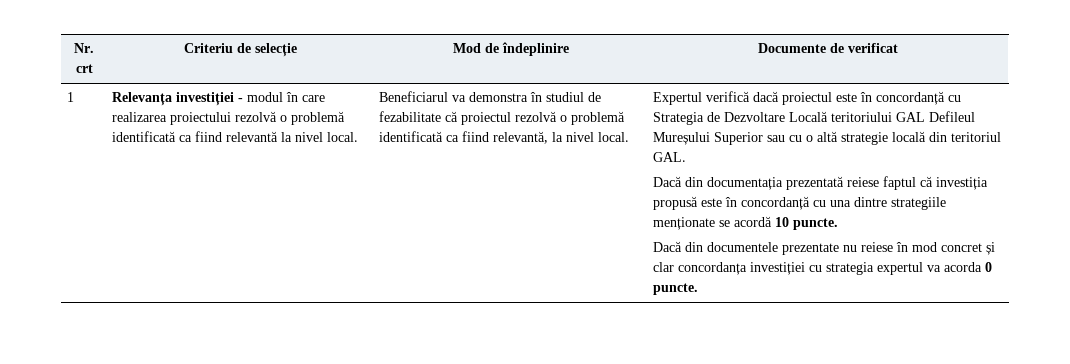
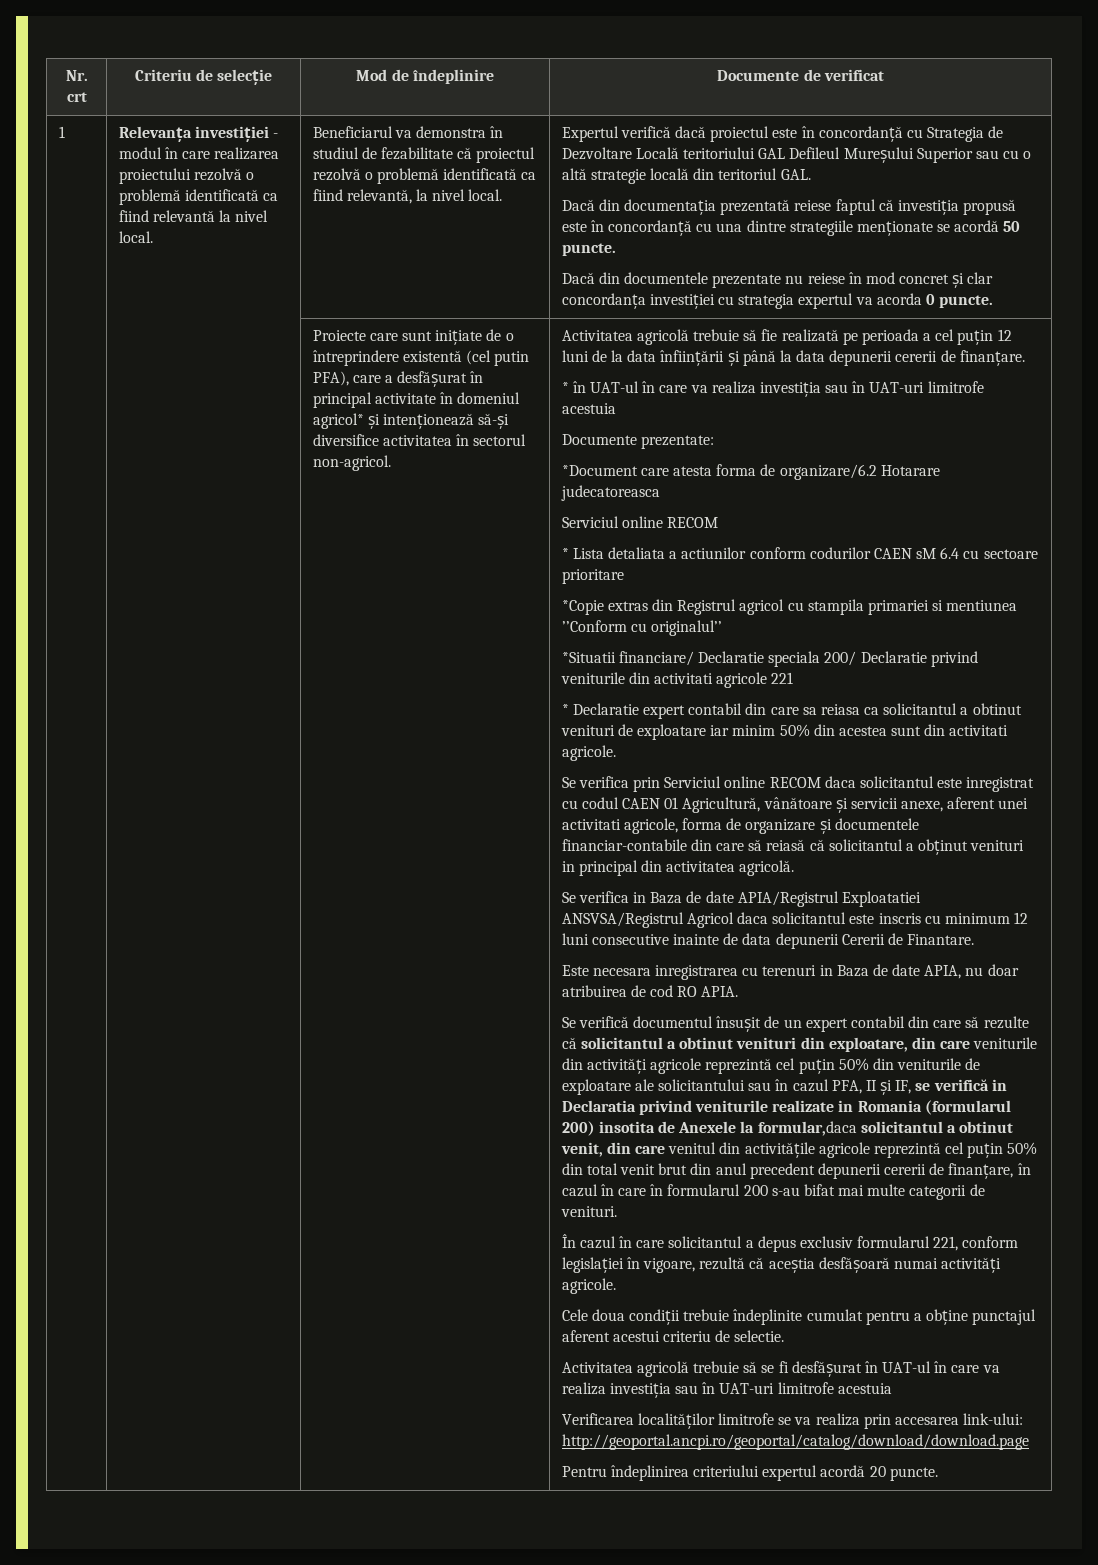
- Dacă din documentația prezentată reiese faptul că investiția propusă este în concordanță cu una dintre strategiile menționate se acordă 10 puncte.
+ Dacă din documentația prezentată reiese faptul că investiția propusă este în concordanță cu una dintre strategiile menționate se acordă 50 puncte.
+ Proiecte care sunt inițiate de o întreprindere existentă (cel putin PFA), care a desfășurat în principal activitate în domeniul agricol* și intenționează să-și diversifice activitatea în sectorul non-agricol. | Activitatea agricolă trebuie să fie realizată pe perioada a cel puțin 12 luni de la data înființării și până la data depunerii cererii de finanțare.
+ * în UAT-ul în care va realiza investiția sau în UAT-uri limitrofe acestuia
+ Documente prezentate:
+ *Document care atesta forma de organizare/6.2 Hotarare judecatoreasca
+ Serviciul online RECOM
+ * Lista detaliata a actiunilor conform codurilor CAEN sM 6.4 cu sectoare prioritare
+ *Copie extras din Registrul agricol cu stampila primariei si mentiunea ’’Conform cu originalul’’
+ *Situatii financiare/ Declaratie speciala 200/ Declaratie privind veniturile din activitati agricole 221
+ * Declaratie expert contabil din care sa reiasa ca solicitantul a obtinut venituri de exploatare iar minim 50% din acestea sunt din activitati agricole.
+ Se verifica prin Serviciul online RECOM daca solicitantul este inregistrat cu codul CAEN 01 Agricultură, vânătoare și servicii anexe, aferent unei activitati agricole, forma de organizare și documentele financiar-contabile din care să reiasă că solicitantul a obținut venituri in principal din activitatea agricolă.
+ Se verifica in Baza de date APIA/Registrul Exploatatiei ANSVSA/Registrul Agricol daca solicitantul este inscris cu minimum 12 luni consecutive inainte de data depunerii Cererii de Finantare.
+ Este necesara inregistrarea cu terenuri in Baza de date APIA, nu doar atribuirea de cod RO APIA.
+ Se verifică documentul însușit de un expert contabil din care să rezulte că solicitantul a obtinut venituri din exploatare, din care veniturile din activități agricole reprezintă cel puțin 50% din veniturile de exploatare ale solicitantului sau în cazul PFA, II și IF, se verifică in Declaratia privind veniturile realizate in Romania (formularul 200) insotita de Anexele la formular,daca solicitantul a obtinut venit, din care venitul din activitățile agricole reprezintă cel puțin 50% din total venit brut din anul precedent depunerii cererii de finanțare, în cazul în care în formularul 200 s-au bifat mai multe categorii de venituri.
+ În cazul în care solicitantul a depus exclusiv formularul 221, conform legislației în vigoare, rezultă că aceștia desfășoară numai activități agricole.
+ Cele doua condiții trebuie îndeplinite cumulat pentru a obține punctajul aferent acestui criteriu de selectie.
+ Activitatea agricolă trebuie să se fi desfășurat în UAT-ul în care va realiza investiția sau în UAT-uri limitrofe acestuia
+ Verificarea localităților limitrofe se va realiza prin accesarea link-ului: http://geoportal.ancpi.ro/geoportal/catalog/download/download.page
+ Pentru îndeplinirea criteriului expertul acordă 20 puncte.

